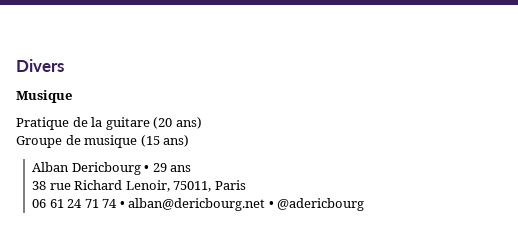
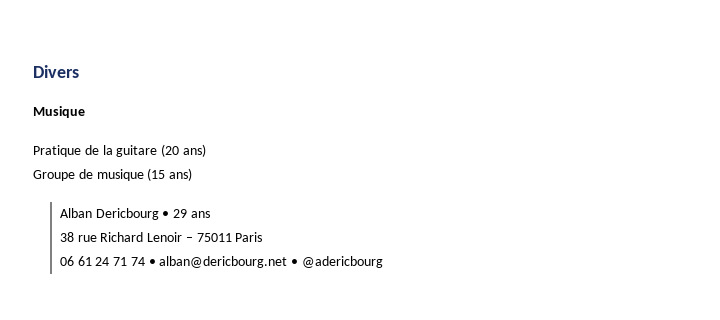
- 38 rue Richard Lenoir, 75011, Paris
+ 38 rue Richard Lenoir – 75011 Paris

